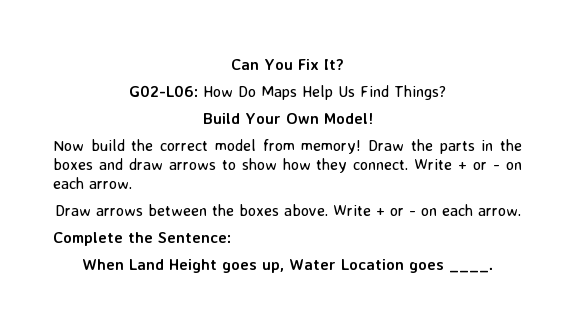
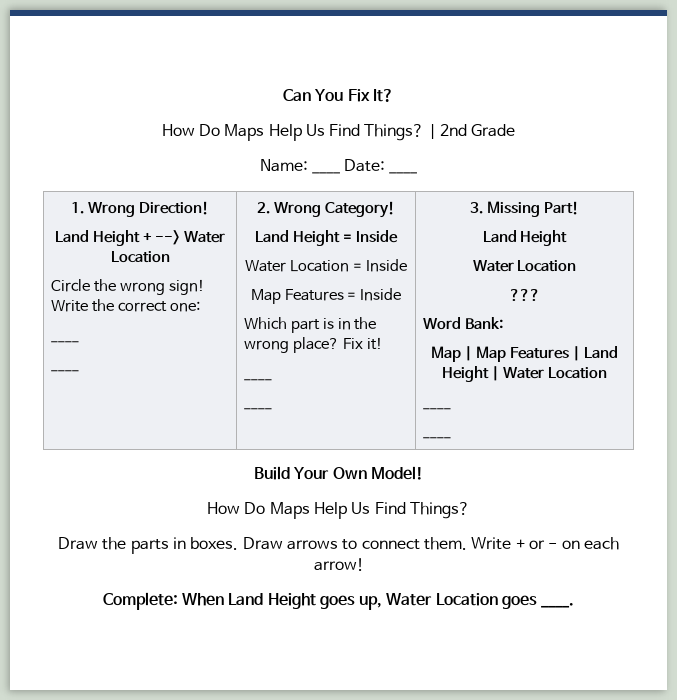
- G02-L06: How Do Maps Help Us Find Things?
+ How Do Maps Help Us Find Things? | 2nd Grade
+ Name: ____ Date: ____
+ 1. Wrong Direction!
+ Land Height + --> Water Location
+ Circle the wrong sign! Write the correct one:
+ ____
+ ____ | 2. Wrong Category!
+ Land Height = Inside
+ Water Location = Inside
+ Map Features = Inside
+ Which part is in the wrong place? Fix it!
+ ____
+ ____ | 3. Missing Part!
+ Land Height
+ Water Location
+ ???
+ Word Bank:
+ Map | Map Features | Land Height | Water Location
+ ____
+ ____
+ Build Your Own Model!
+ How Do Maps Help Us Find Things?
- Build Your Own Model!
- Now build the correct model from memory! Draw the parts in the boxes and draw arrows to show how they connect. Write + or - on each arrow.
- Draw arrows between the boxes above. Write + or - on each arrow.
- Complete the Sentence:
- When Land Height goes up, Water Location goes ____.
+ Draw the parts in boxes. Draw arrows to connect them. Write + or - on each arrow!
+ Complete: When Land Height goes up, Water Location goes ____.

